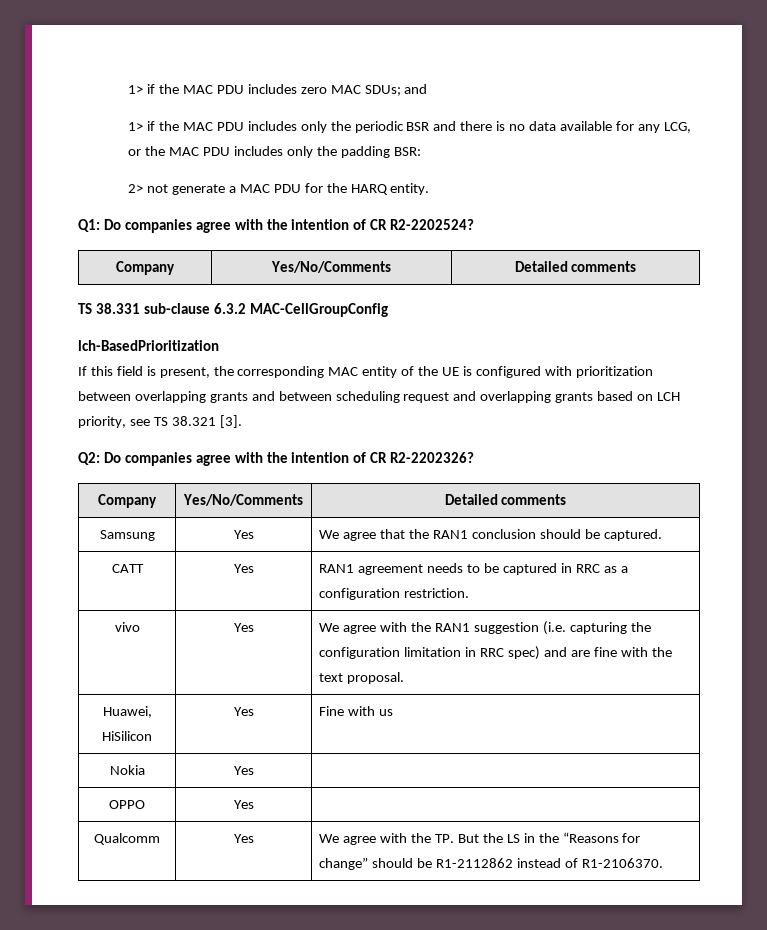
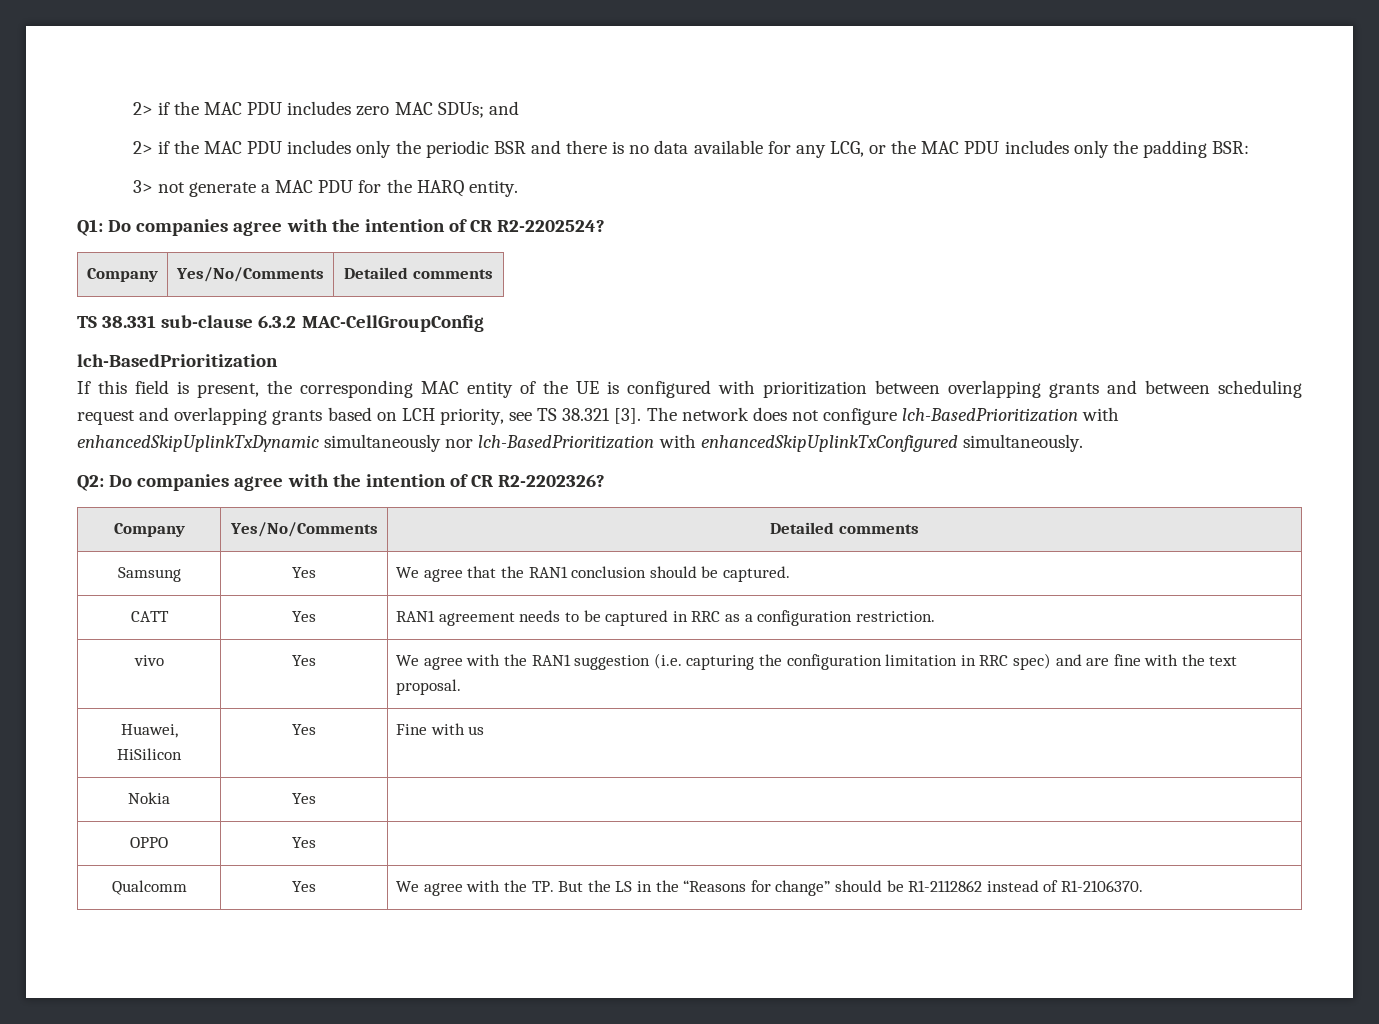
- 1> if the MAC PDU includes zero MAC SDUs; and
+ 2> if the MAC PDU includes zero MAC SDUs; and
- 1> if the MAC PDU includes only the periodic BSR and there is no data available for any LCG, or the MAC PDU includes only the padding BSR:
+ 2> if the MAC PDU includes only the periodic BSR and there is no data available for any LCG, or the MAC PDU includes only the padding BSR:
- 2> not generate a MAC PDU for the HARQ entity.
+ 3> not generate a MAC PDU for the HARQ entity.
+ The network does not configure lch-BasedPrioritization with enhancedSkipUplinkTxDynamic simultaneously nor lch-BasedPrioritization with enhancedSkipUplinkTxConfigured simultaneously.

